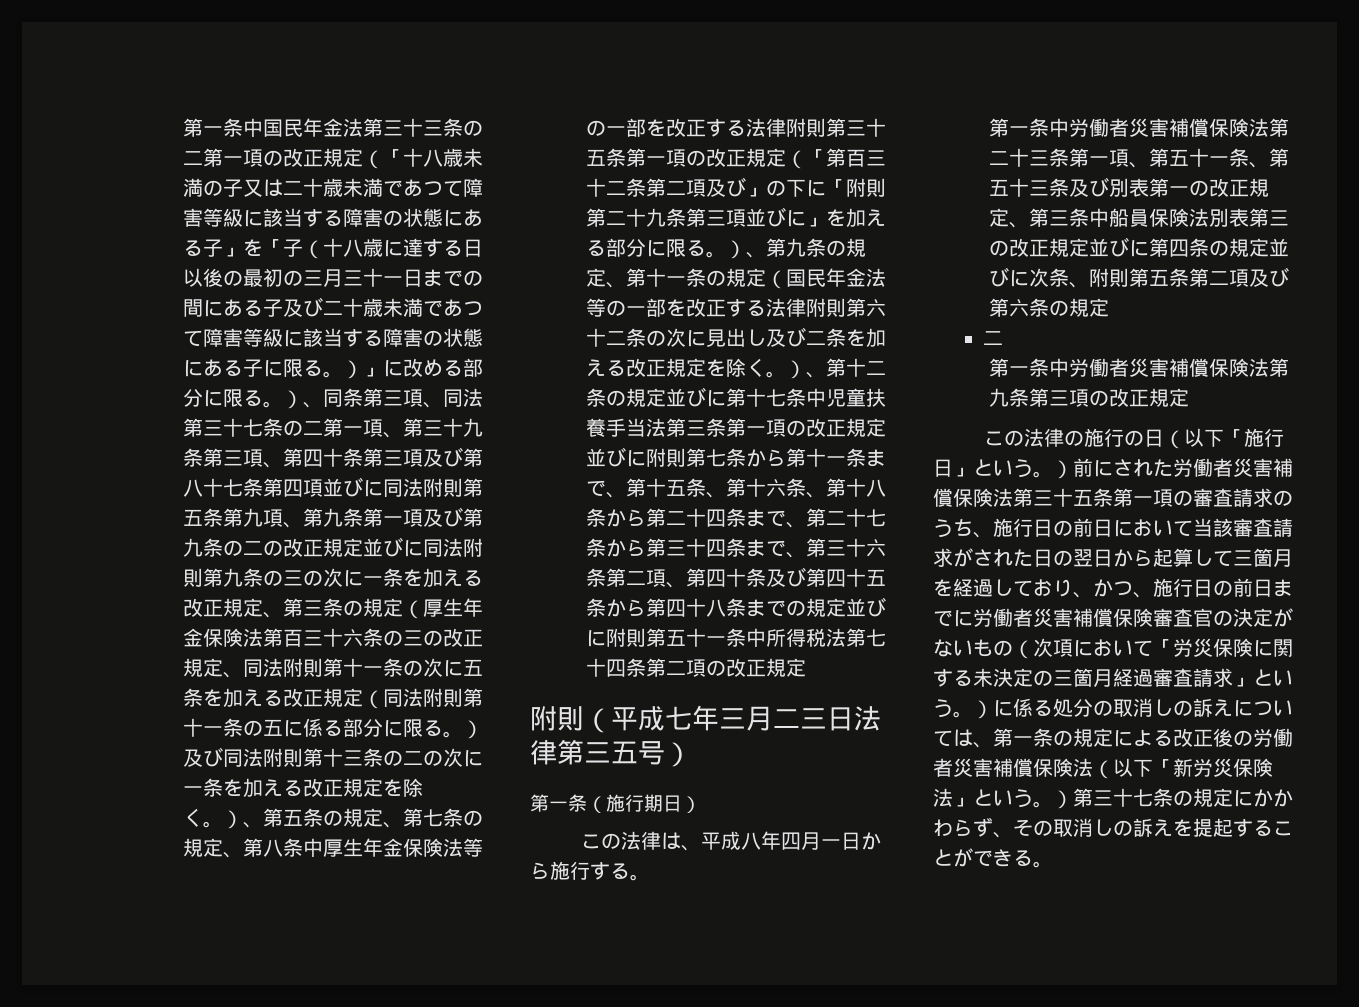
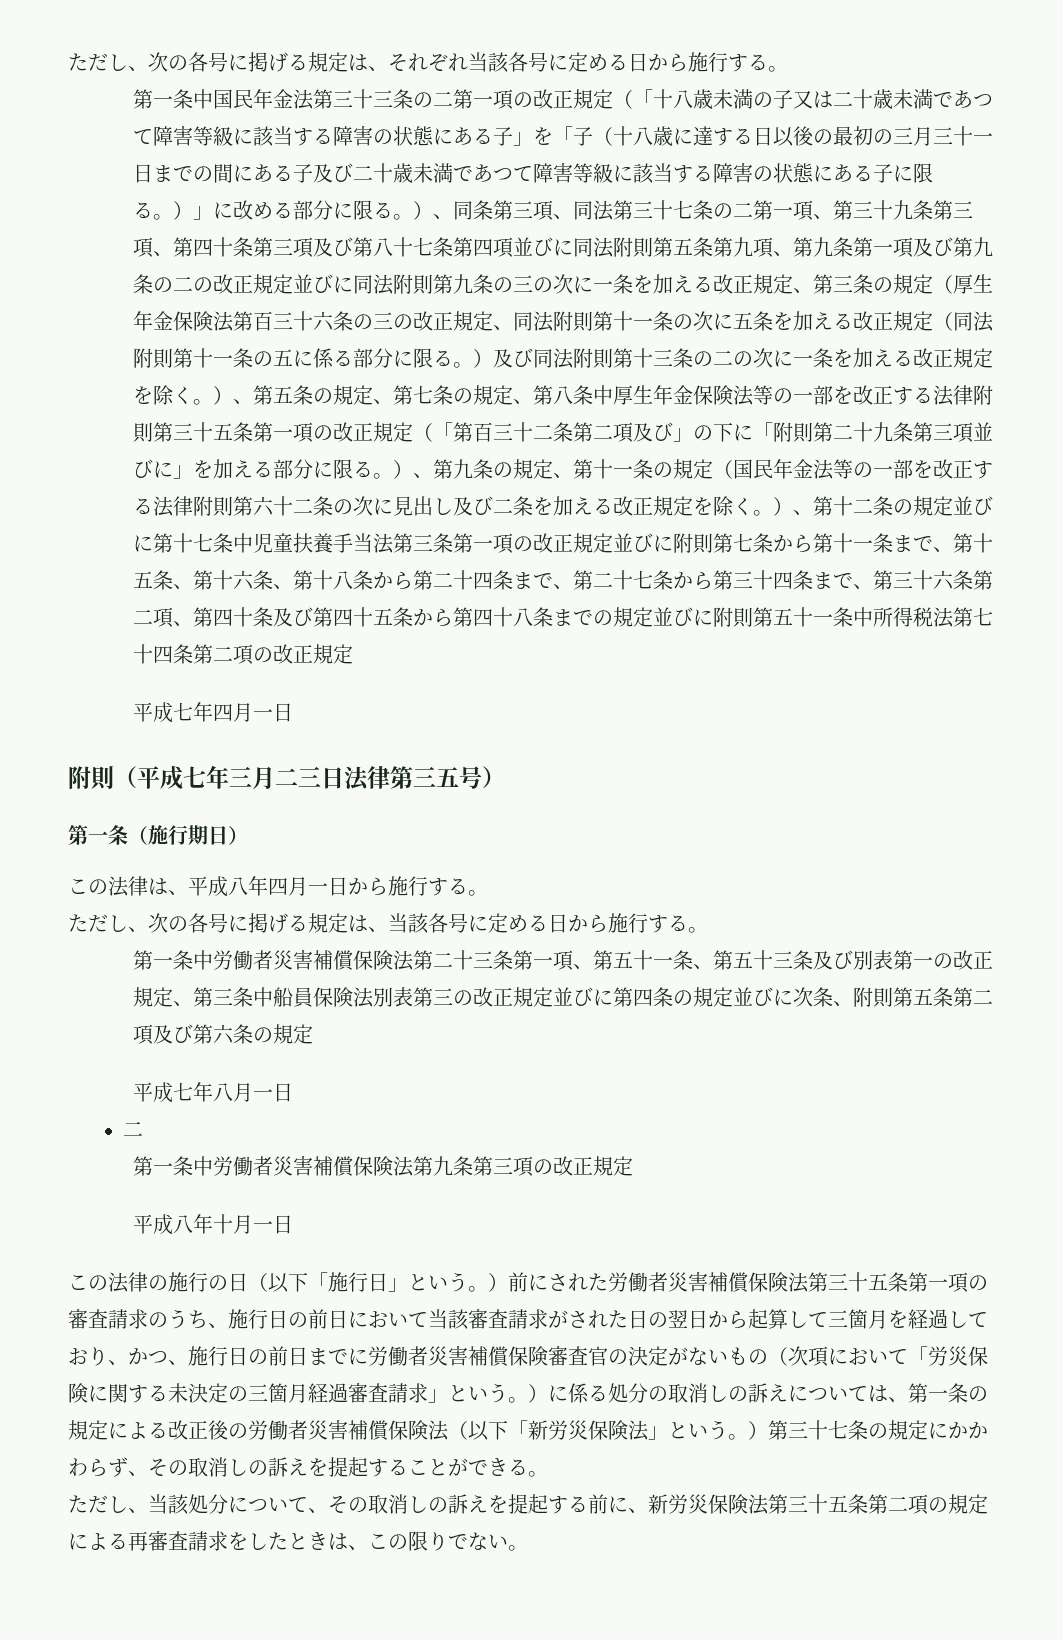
+ ただし、次の各号に掲げる規定は、それぞれ当該各号に定める日から施行する。
+ 平成七年四月一日
+ ただし、次の各号に掲げる規定は、当該各号に定める日から施行する。
+ 平成七年八月一日
+ 平成八年十月一日
+ ただし、当該処分について、その取消しの訴えを提起する前に、新労災保険法第三十五条第二項の規定による再審査請求をしたときは、この限りでない。

